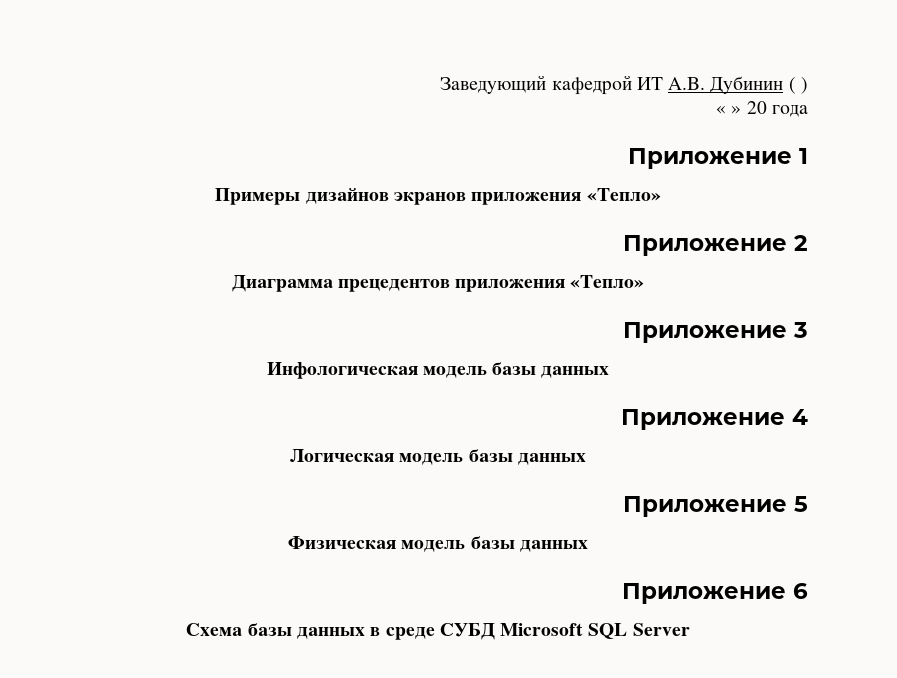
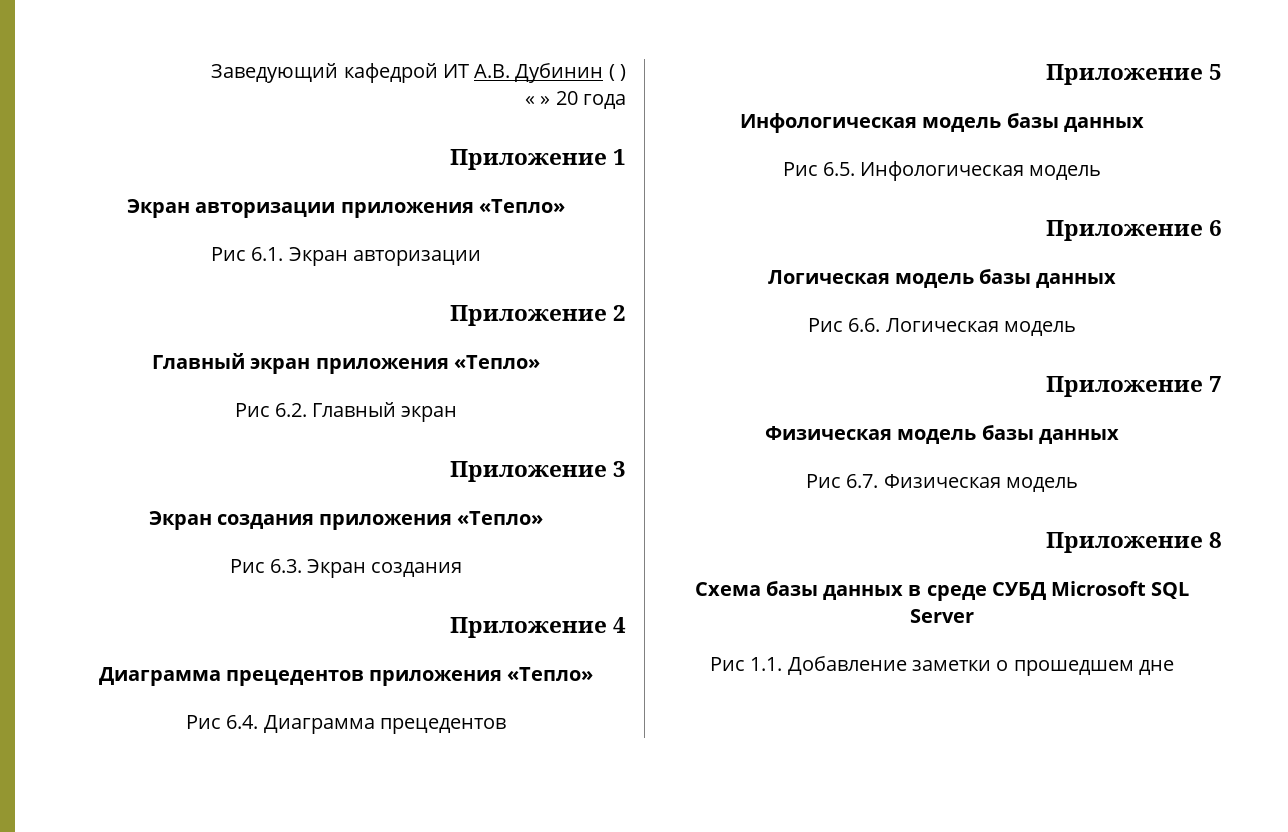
- Примеры дизайнов экранов приложения «Тепло»
+ Экран авторизации приложения «Тепло»
+ Рис 6.1. Экран авторизации
  Приложение 2
+ Главный экран приложения «Тепло»
+ Рис 6.2. Главный экран
+ Приложение 3
+ Экран создания приложения «Тепло»
+ Рис 6.3. Экран создания
+ Приложение 4
- Приложение 3
+ Рис 6.4. Диаграмма прецедентов
+ Приложение 5
- Приложение 4
+ Рис 6.5. Инфологическая модель
+ Приложение 6
- Приложение 5
+ Рис 6.6. Логическая модель
+ Приложение 7
- Приложение 6
+ Рис 6.7. Физическая модель
+ Приложение 8
+ Рис 1.1. Добавление заметки о прошедшем дне

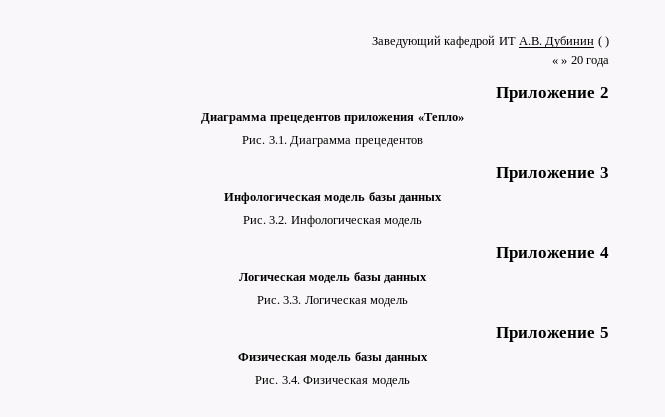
- Приложение 1
- Экран авторизации приложения «Тепло»
- Рис 6.1. Экран авторизации
  Приложение 2
- Главный экран приложения «Тепло»
- Рис 6.2. Главный экран
- Приложение 3
- Экран создания приложения «Тепло»
- Рис 6.3. Экран создания
- Приложение 4
- Рис 6.4. Диаграмма прецедентов
+ Рис. 3.1. Диаграмма прецедентов
- Приложение 5
+ Приложение 3
- Рис 6.5. Инфологическая модель
+ Рис. 3.2. Инфологическая модель
- Приложение 6
+ Приложение 4
- Рис 6.6. Логическая модель
+ Рис. 3.3. Логическая модель
- Приложение 7
+ Приложение 5
- Рис 6.7. Физическая модель
- Приложение 8
- Схема базы данных в среде СУБД Microsoft SQL Server
- Рис 1.1. Добавление заметки о прошедшем дне
+ Рис. 3.4. Физическая модель

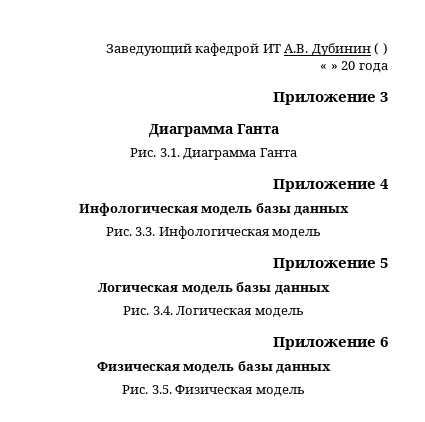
- Приложение 2
- Диаграмма прецедентов приложения «Тепло»
+ Приложение 3
+ Диаграмма Ганта
- Рис. 3.1. Диаграмма прецедентов
- Приложение 3
+ Рис. 3.1. Диаграмма Ганта
+ Приложение 4
- Рис. 3.2. Инфологическая модель
+ Рис. 3.3. Инфологическая модель
- Приложение 4
+ Приложение 5
- Рис. 3.3. Логическая модель
+ Рис. 3.4. Логическая модель
- Приложение 5
+ Приложение 6
- Рис. 3.4. Физическая модель
+ Рис. 3.5. Физическая модель

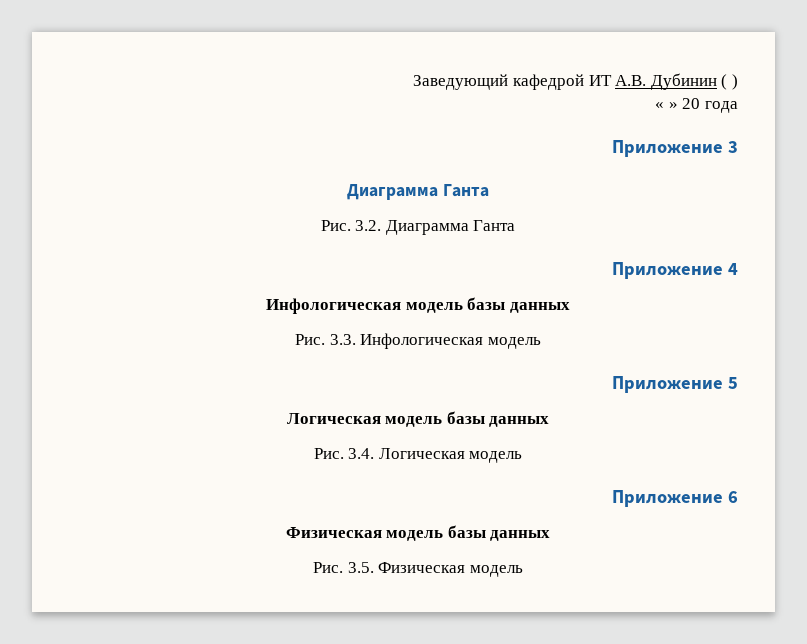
- Рис. 3.1. Диаграмма Ганта
+ Рис. 3.2. Диаграмма Ганта

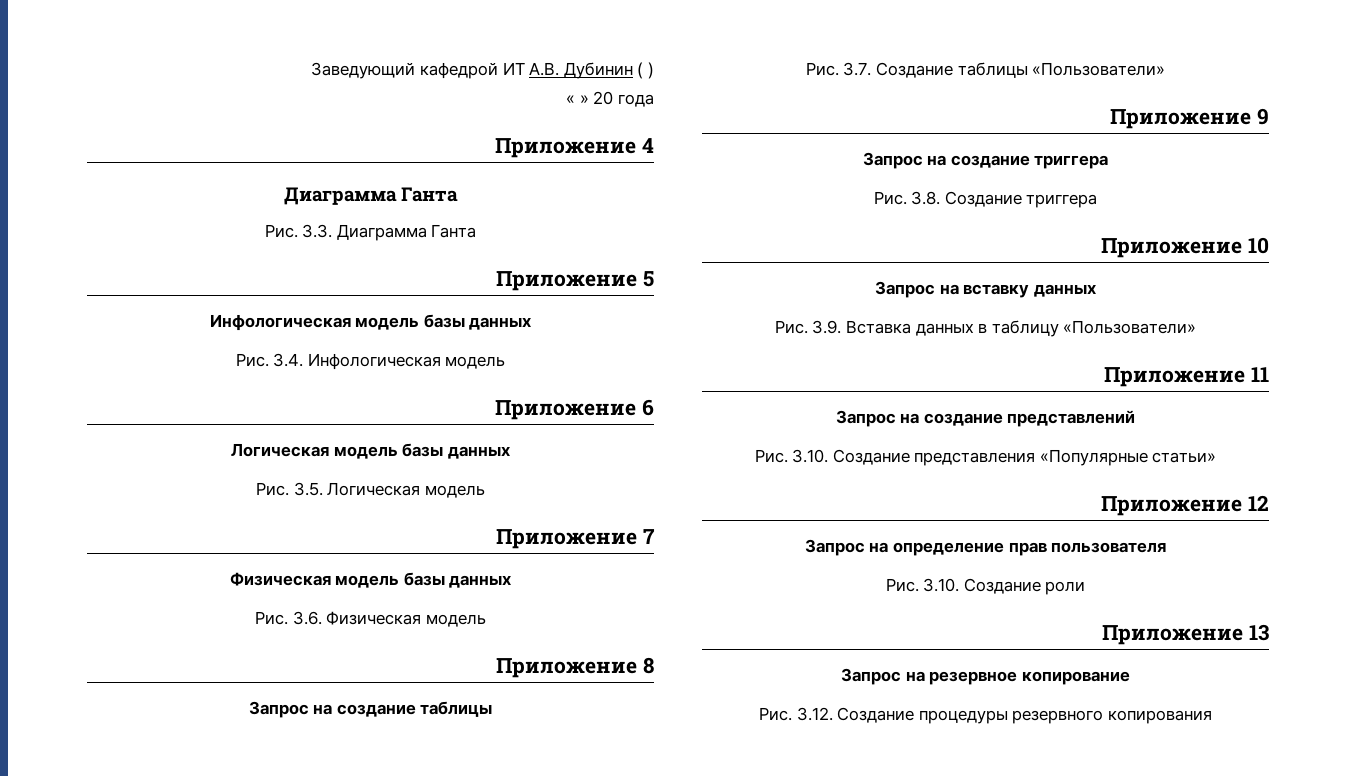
- Приложение 3
+ Приложение 4
- Рис. 3.2. Диаграмма Ганта
+ Рис. 3.3. Диаграмма Ганта
- Приложение 4
+ Приложение 5
- Рис. 3.3. Инфологическая модель
+ Рис. 3.4. Инфологическая модель
- Приложение 5
+ Приложение 6
- Рис. 3.4. Логическая модель
+ Рис. 3.5. Логическая модель
- Приложение 6
+ Приложение 7
- Рис. 3.5. Физическая модель
+ Рис. 3.6. Физическая модель
+ Приложение 8
+ Запрос на создание таблицы
+ Рис. 3.7. Создание таблицы «Пользователи»
+ Приложение 9
+ Запрос на создание триггера
+ Рис. 3.8. Создание триггера
+ Приложение 10
+ Запрос на вставку данных
+ Рис. 3.9. Вставка данных в таблицу «Пользователи»
+ Приложение 11
+ Запрос на создание представлений
+ Рис. 3.10. Создание представления «Популярные статьи»
+ Приложение 12
+ Запрос на определение прав пользователя
+ Рис. 3.10. Создание роли
+ Приложение 13
+ Запрос на резервное копирование
+ Рис. 3.12. Создание процедуры резервного копирования

